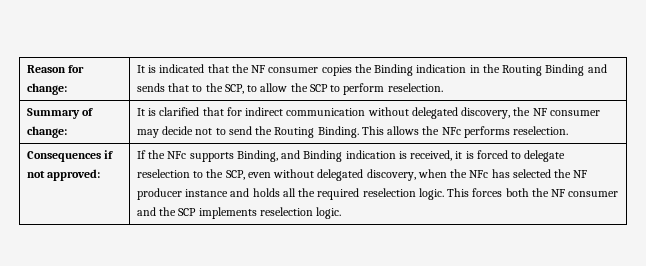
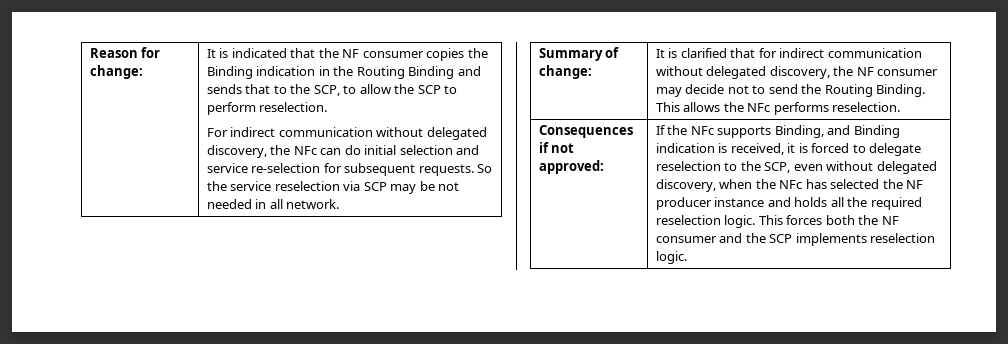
+ For indirect communication without delegated discovery, the NFc can do initial selection and service re-selection for subsequent requests. So the service reselection via SCP may be not needed in all network.

